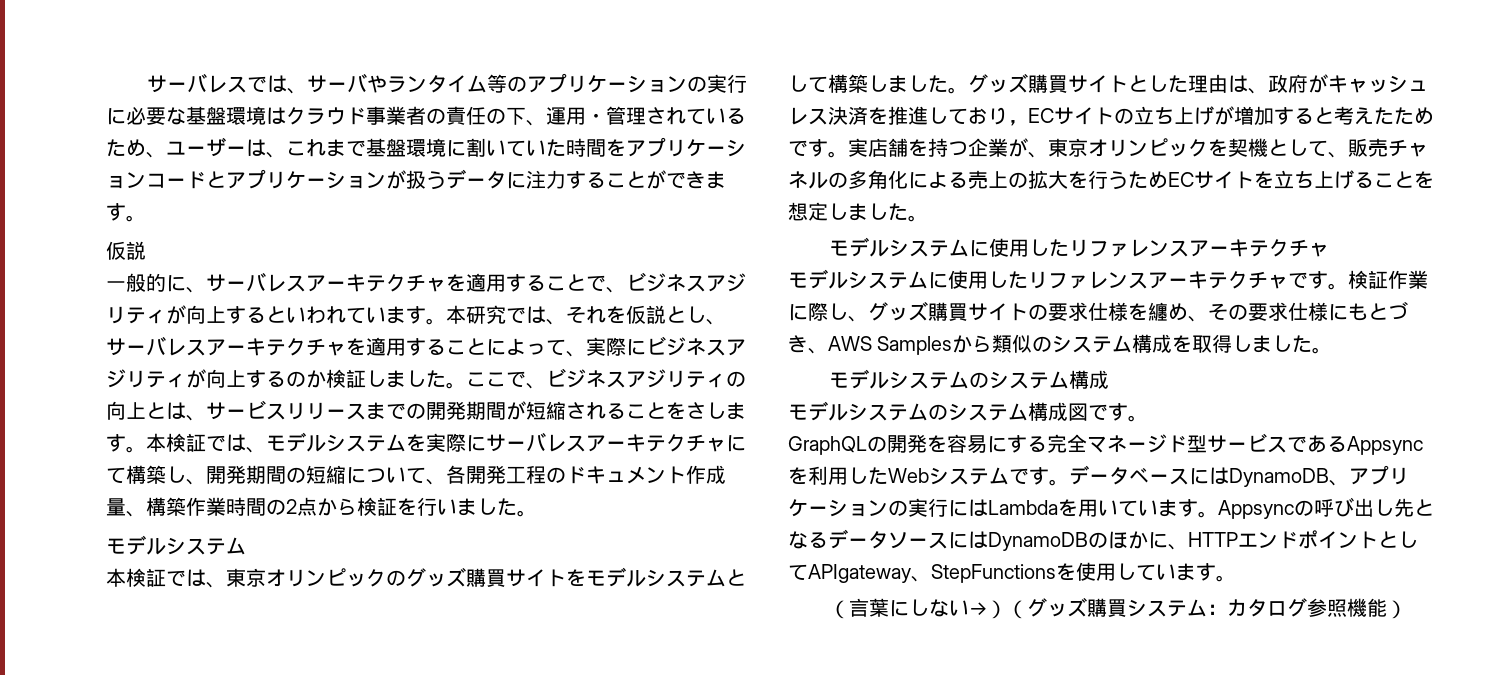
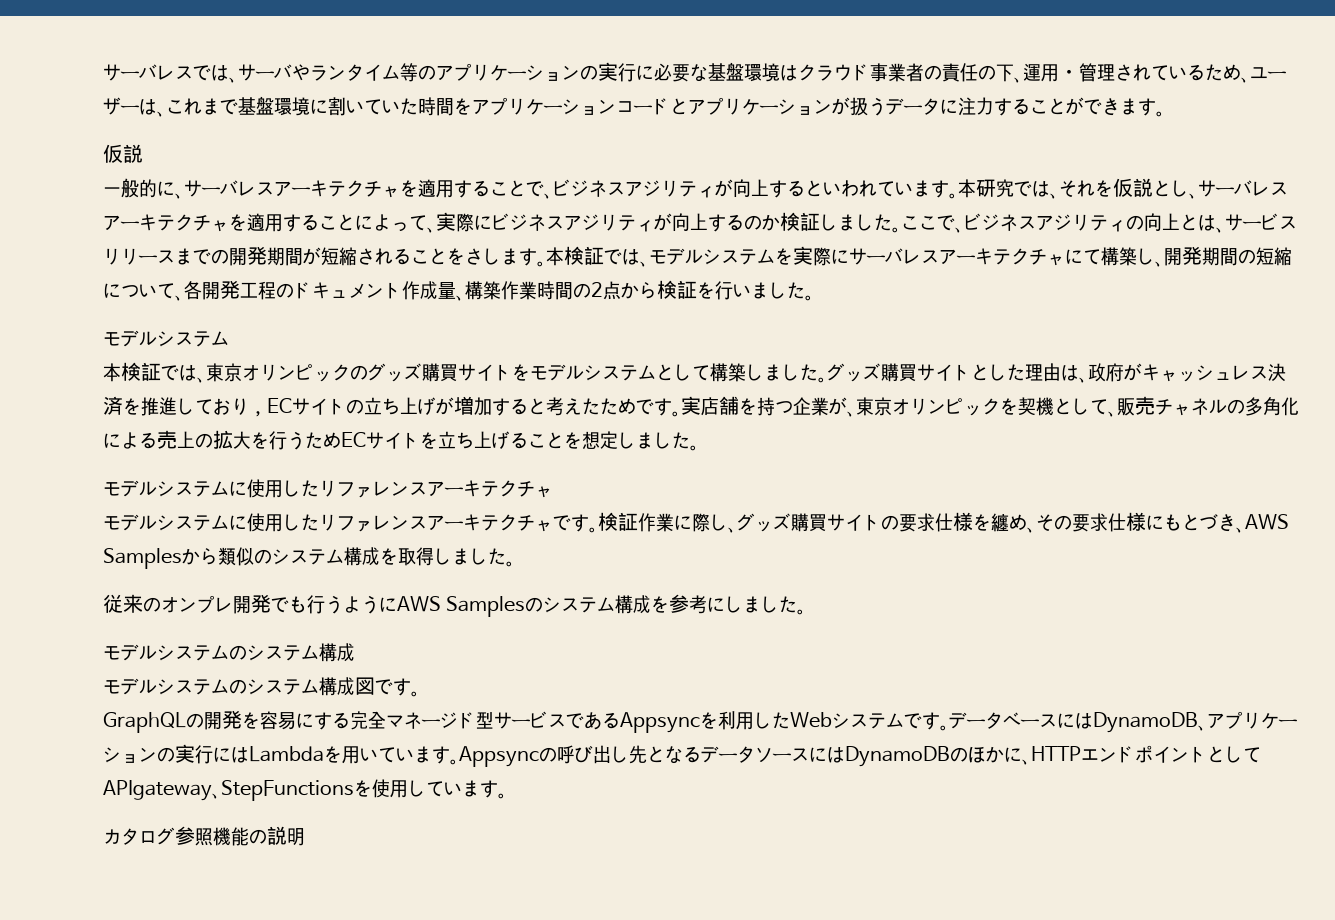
+ 従来のオンプレ開発でも行うようにAWS Samplesのシステム構成を参考にしました。
- （言葉にしない→）（グッズ購買システム：カタログ参照機能）
+ カタログ参照機能の説明

